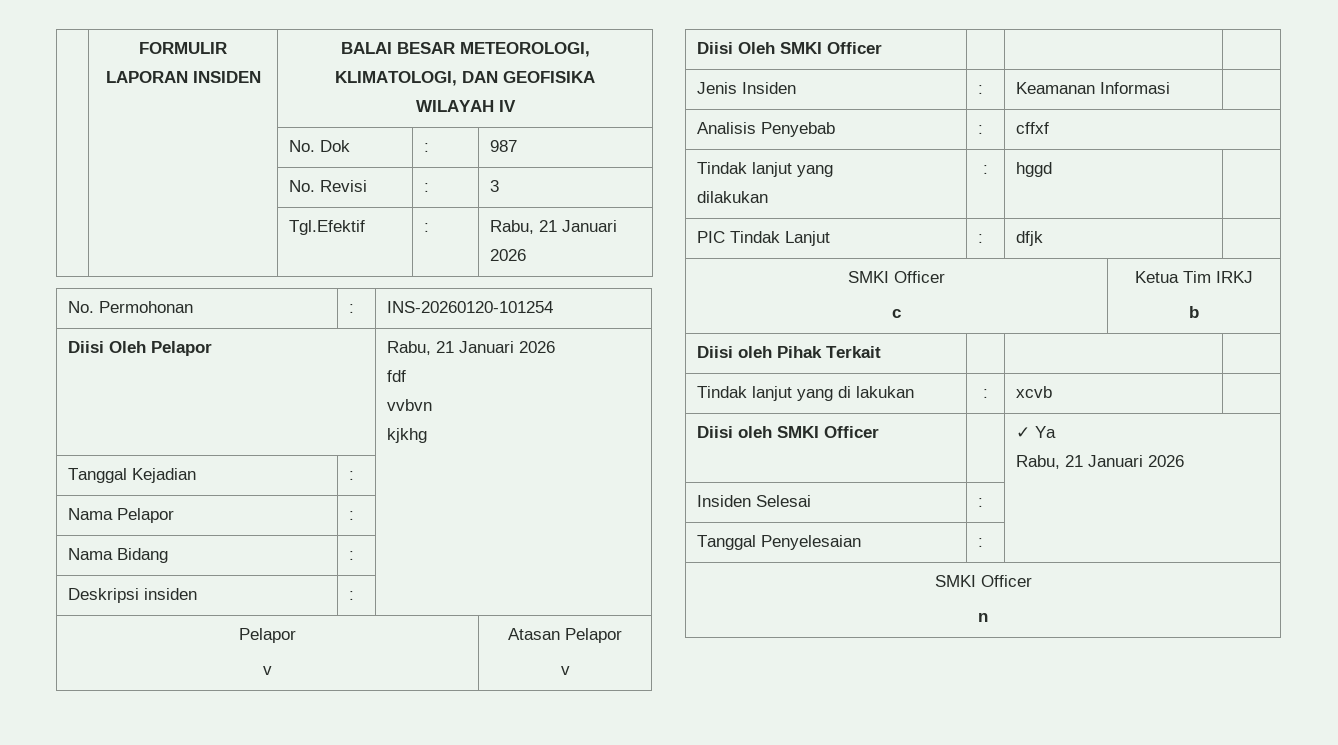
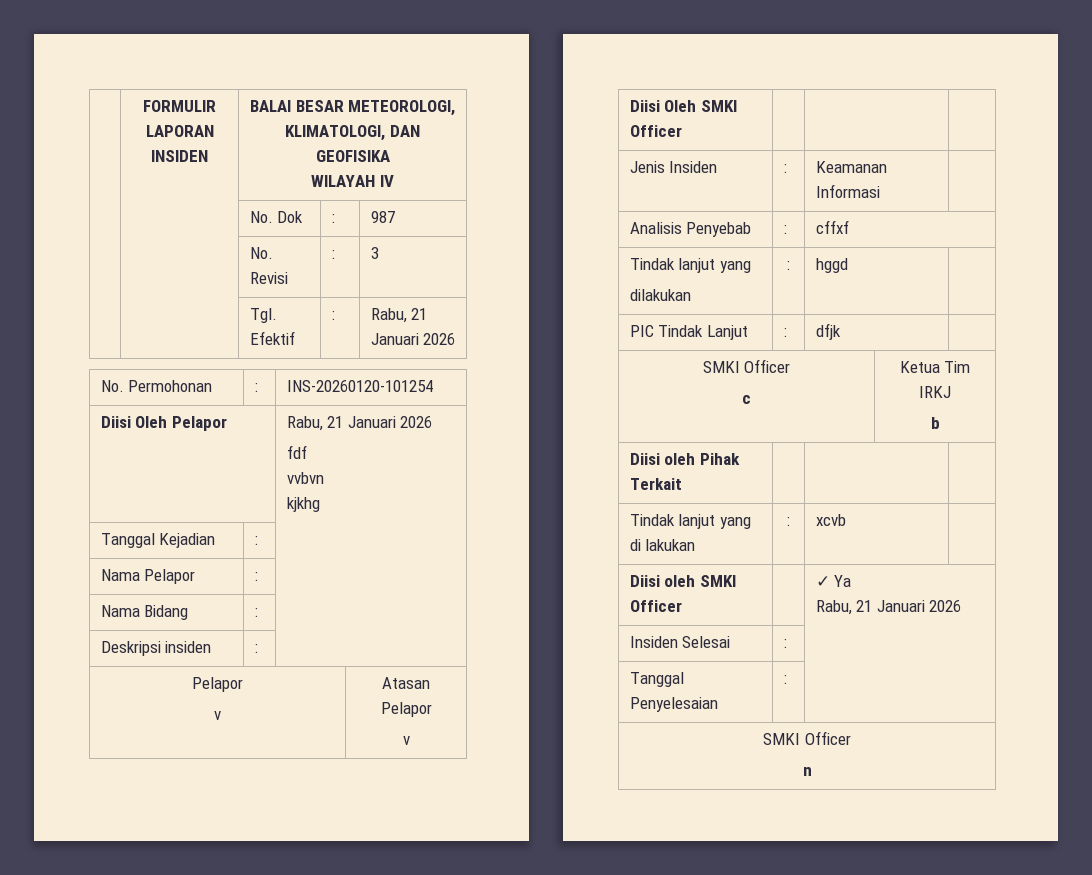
- | | Tgl.Efektif | : | Rabu, 21 Januari 2026
+ | | Tgl. Efektif | : | Rabu, 21 Januari 2026

